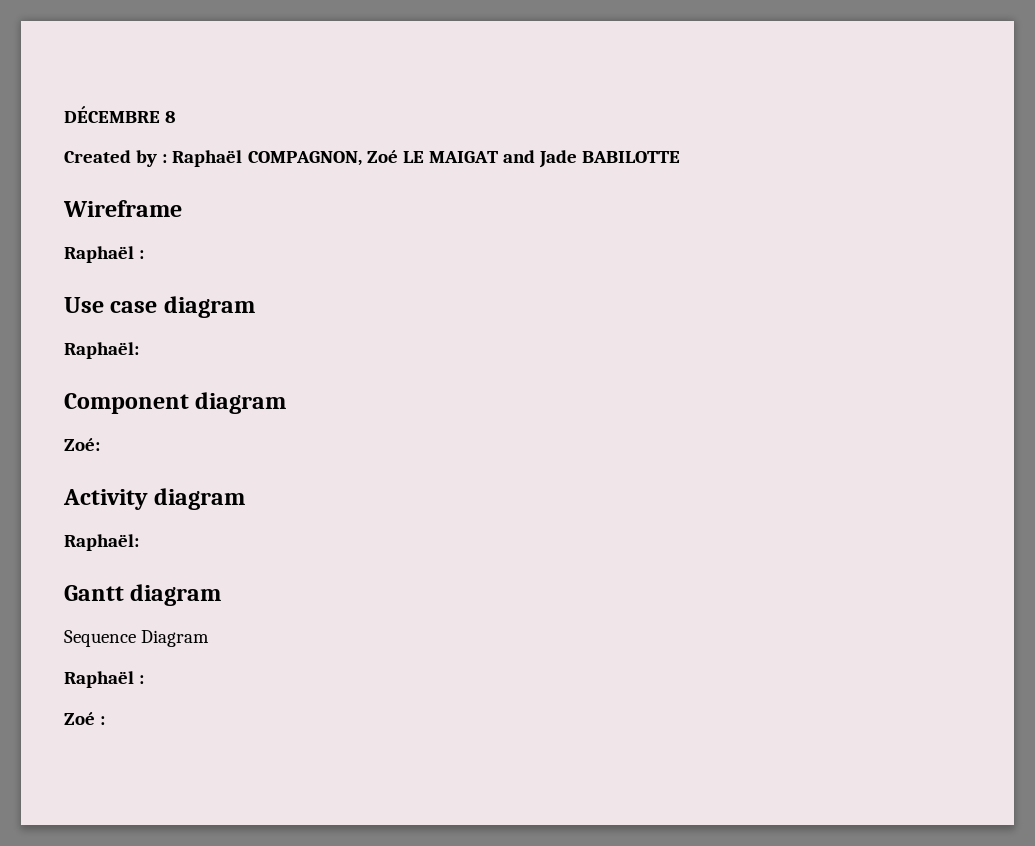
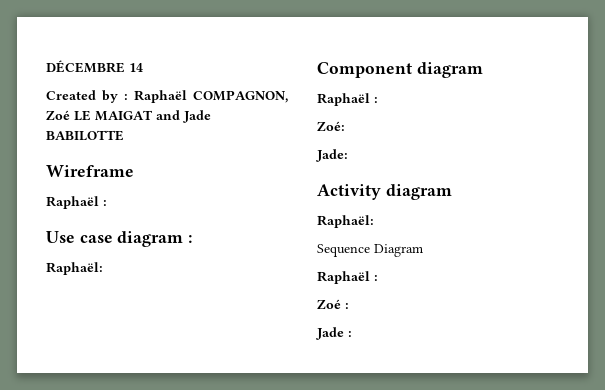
- DÉCEMBRE 8
+ DÉCEMBRE 14
- Use case diagram
+ Use case diagram :
  Component diagram
+ Raphaël :
+ Jade:
- Gantt diagram
+ Jade :

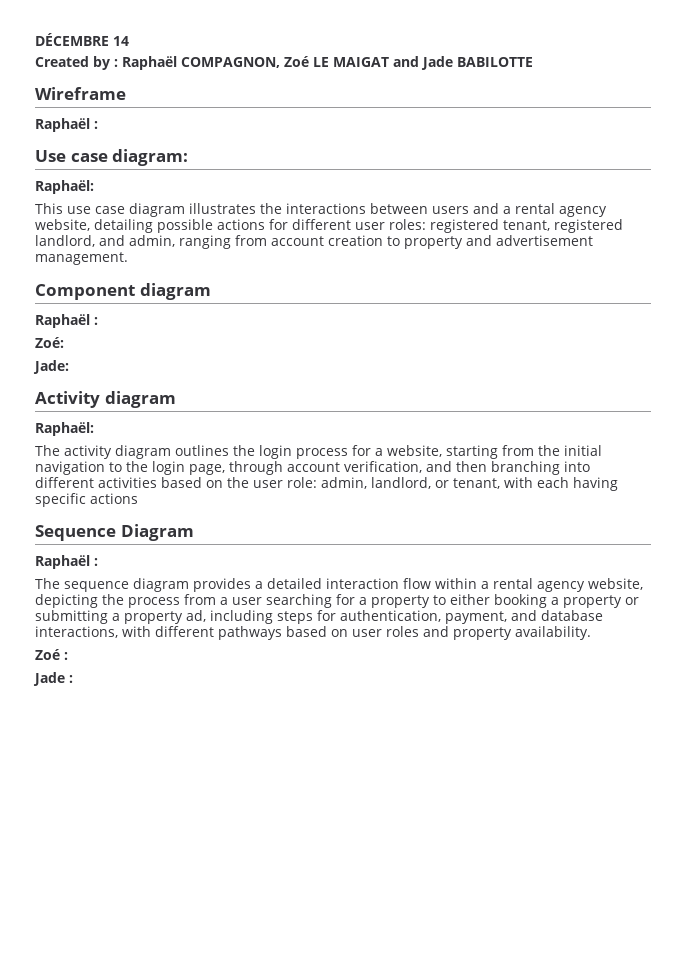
- Use case diagram :
+ Use case diagram:
  Raphaël:
+ This use case diagram illustrates the interactions between users and a rental agency website, detailing possible actions for different user roles: registered tenant, registered landlord, and admin, ranging from account creation to property and advertisement management.
+ The activity diagram outlines the login process for a website, starting from the initial navigation to the login page, through account verification, and then branching into different activities based on the user role: admin, landlord, or tenant, with each having specific actions
  Sequence Diagram
  Raphaël :
+ The sequence diagram provides a detailed interaction flow within a rental agency website, depicting the process from a user searching for a property to either booking a property or submitting a property ad, including steps for authentication, payment, and database interactions, with different pathways based on user roles and property availability.

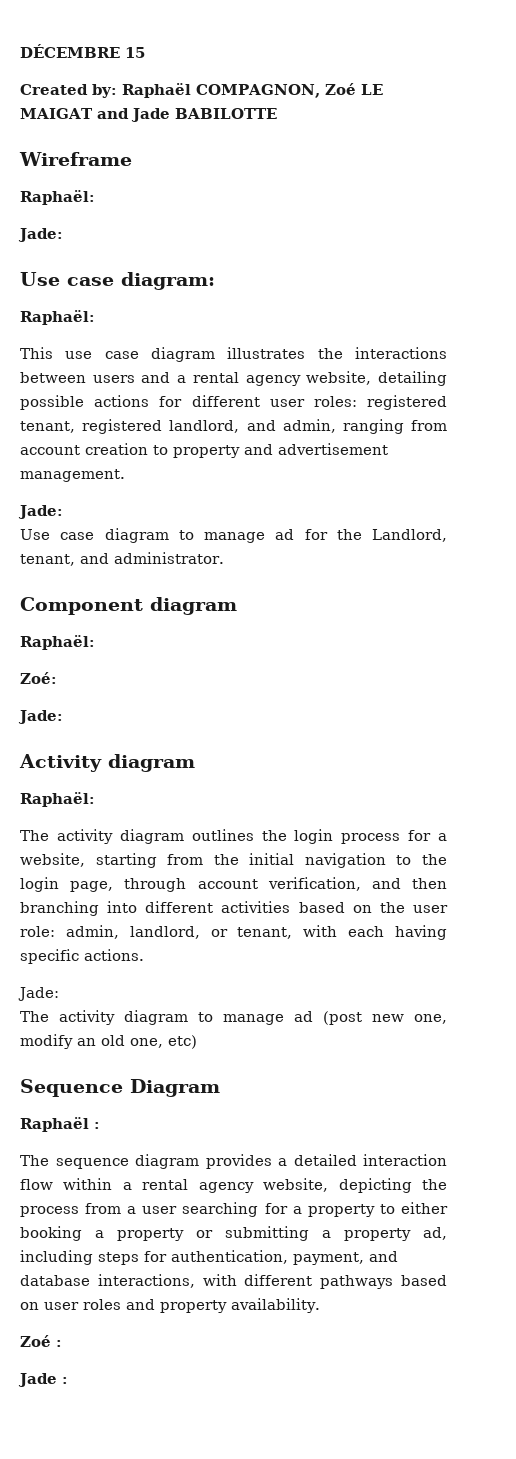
- DÉCEMBRE 14
+ DÉCEMBRE 15
- Created by : Raphaël COMPAGNON, Zoé LE MAIGAT and Jade BABILOTTE
+ Created by: Raphaël COMPAGNON, Zoé LE MAIGAT and Jade BABILOTTE
  Wireframe
- Raphaël :
+ Raphaël:
+ Jade:
  This use case diagram illustrates the interactions between users and a rental agency website, detailing possible actions for different user roles: registered tenant, registered landlord, and admin, ranging from account creation to property and advertisement management.
+ Jade:
+ Use case diagram to manage ad for the Landlord, tenant, and administrator.
  Component diagram
- Raphaël :
+ Raphaël:
- The activity diagram outlines the login process for a website, starting from the initial navigation to the login page, through account verification, and then branching into different activities based on the user role: admin, landlord, or tenant, with each having specific actions
+ The activity diagram outlines the login process for a website, starting from the initial navigation to the login page, through account verification, and then branching into different activities based on the user role: admin, landlord, or tenant, with each having specific actions.
+ Jade:
+ The activity diagram to manage ad (post new one, modify an old one, etc)

